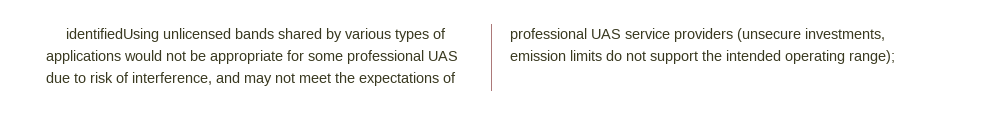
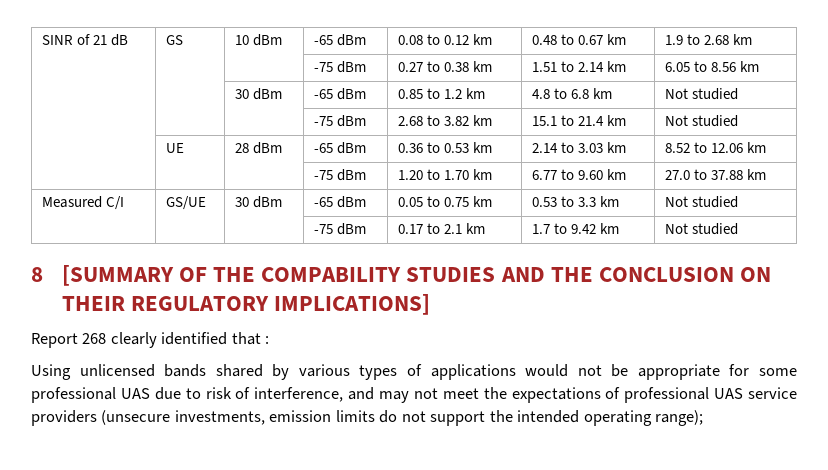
- identifiedUsing unlicensed bands shared by various types of applications would not be appropriate for some professional UAS due to risk of interference, and may not meet the expectations of professional UAS service providers (unsecure investments, emission limits do not support the intended operating range);
+ SINR of 21 dB | GS | 10 dBm | -65 dBm | 0.08 to 0.12 km | 0.48 to 0.67 km | 1.9 to 2.68 km
+ | | | -75 dBm | 0.27 to 0.38 km | 1.51 to 2.14 km | 6.05 to 8.56 km
+ | | 30 dBm | -65 dBm | 0.85 to 1.2 km | 4.8 to 6.8 km | Not studied
+ | | | -75 dBm | 2.68 to 3.82 km | 15.1 to 21.4 km | Not studied
+ | UE | 28 dBm | -65 dBm | 0.36 to 0.53 km | 2.14 to 3.03 km | 8.52 to 12.06 km
+ | | | -75 dBm | 1.20 to 1.70 km | 6.77 to 9.60 km | 27.0 to 37.88 km
+ Measured C/I | GS/UE | 30 dBm | -65 dBm | 0.05 to 0.75 km | 0.53 to 3.3 km | Not studied
+ | | | -75 dBm | 0.17 to 2.1 km | 1.7 to 9.42 km | Not studied
+ 8 [SUMMARY OF THE COMPABILITY STUDIES AND THE CONCLUSION ON THEIR REGULATORY IMPLICATIONS]
+ Report 268 clearly identified that :
+ Using unlicensed bands shared by various types of applications would not be appropriate for some professional UAS due to risk of interference, and may not meet the expectations of professional UAS service providers (unsecure investments, emission limits do not support the intended operating range);

